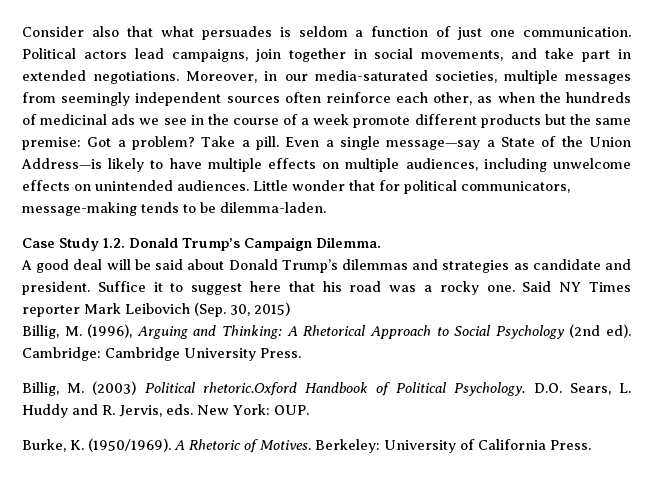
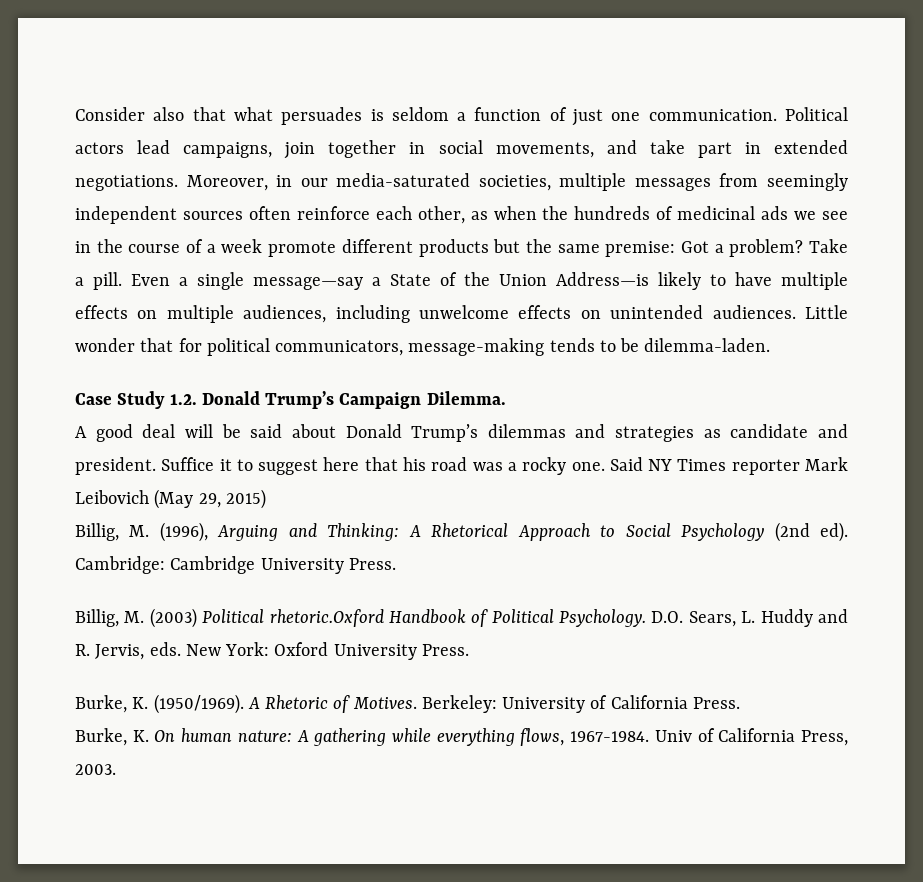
- Said NY Times reporter Mark Leibovich (Sep. 30, 2015)
+ Said NY Times reporter Mark Leibovich (May 29, 2015)
- D.O. Sears, L. Huddy and R. Jervis, eds. New York: OUP.
+ D.O. Sears, L. Huddy and R. Jervis, eds. New York: Oxford University Press.
+ Burke, K. On human nature: A gathering while everything flows, 1967-1984. Univ of California Press, 2003.

